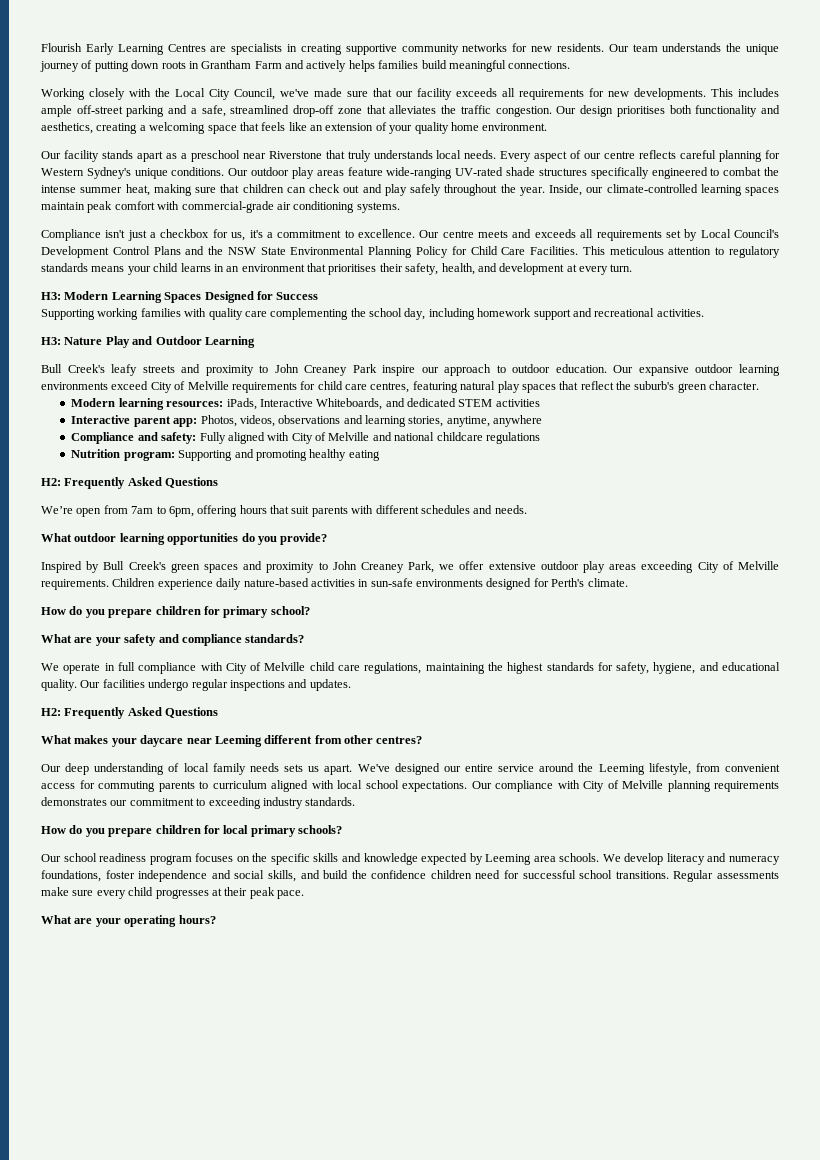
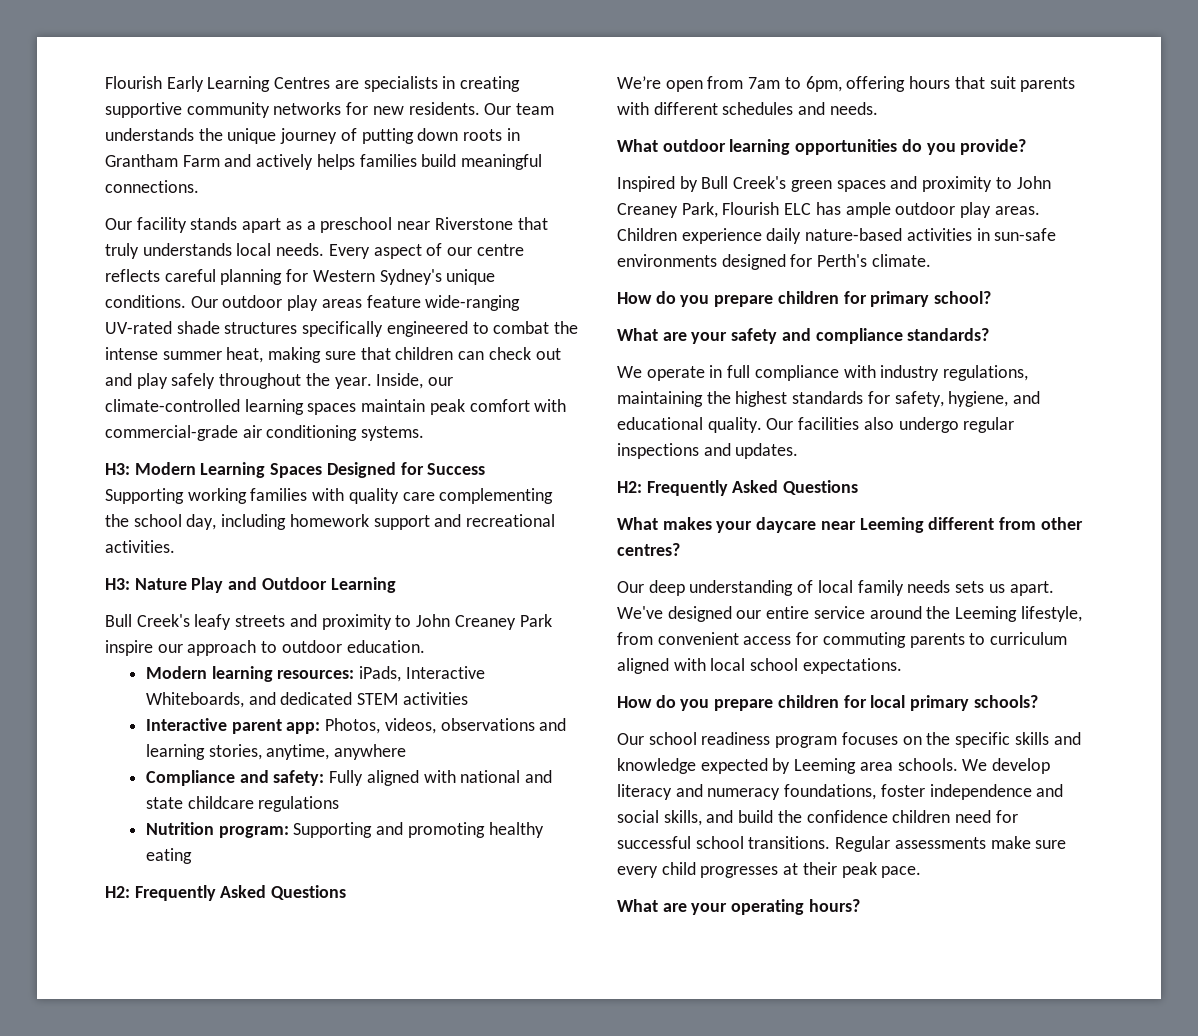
- Working closely with the Local City Council, we've made sure that our facility exceeds all requirements for new developments. This includes ample off-street parking and a safe, streamlined drop-off zone that alleviates the traffic congestion. Our design prioritises both functionality and aesthetics, creating a welcoming space that feels like an extension of your quality home environment.
- Compliance isn't just a checkbox for us, it's a commitment to excellence. Our centre meets and exceeds all requirements set by Local Council's Development Control Plans and the NSW State Environmental Planning Policy for Child Care Facilities. This meticulous attention to regulatory standards means your child learns in an environment that prioritises their safety, health, and development at every turn.
- Our expansive outdoor learning environments exceed City of Melville requirements for child care centres, featuring natural play spaces that reflect the suburb's green character.
- Compliance and safety: Fully aligned with City of Melville and national childcare regulations
+ Compliance and safety: Fully aligned with national and state childcare regulations
- Inspired by Bull Creek's green spaces and proximity to John Creaney Park, we offer extensive outdoor play areas exceeding City of Melville requirements.
+ Inspired by Bull Creek's green spaces and proximity to John Creaney Park, Flourish ELC has ample outdoor play areas.
- We operate in full compliance with City of Melville child care regulations, maintaining the highest standards for safety, hygiene, and educational quality.
+ We operate in full compliance with industry regulations, maintaining the highest standards for safety, hygiene, and educational quality.
- Our facilities undergo regular inspections and updates.
+ Our facilities also undergo regular inspections and updates.
- Our compliance with City of Melville planning requirements demonstrates our commitment to exceeding industry standards.

